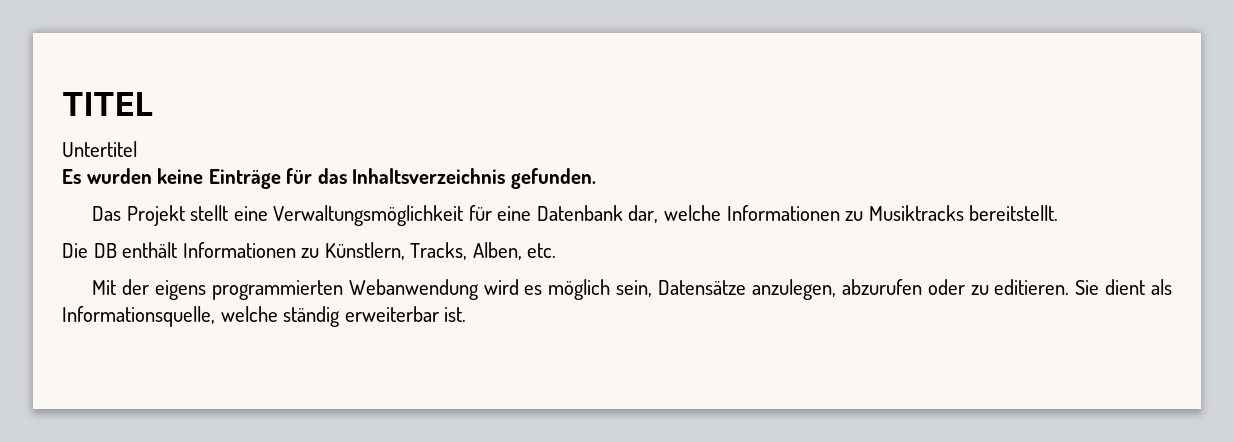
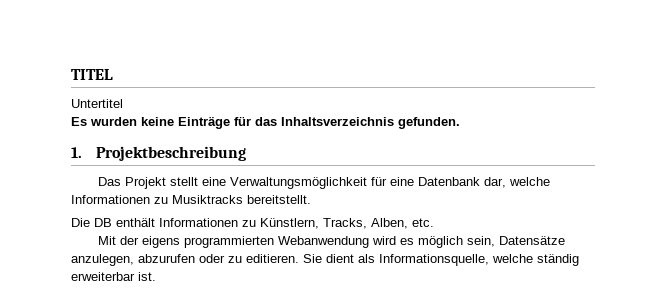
+ 1. Projektbeschreibung

